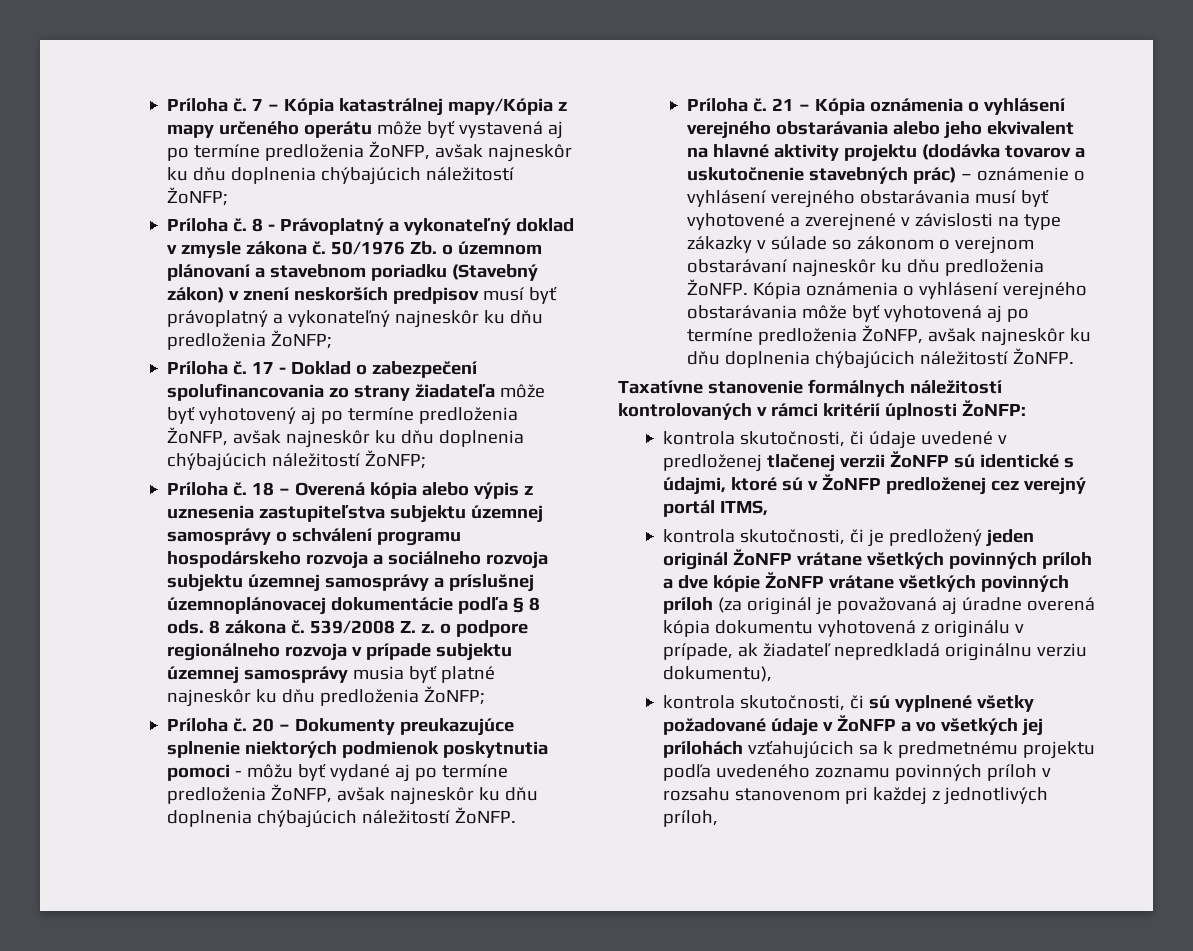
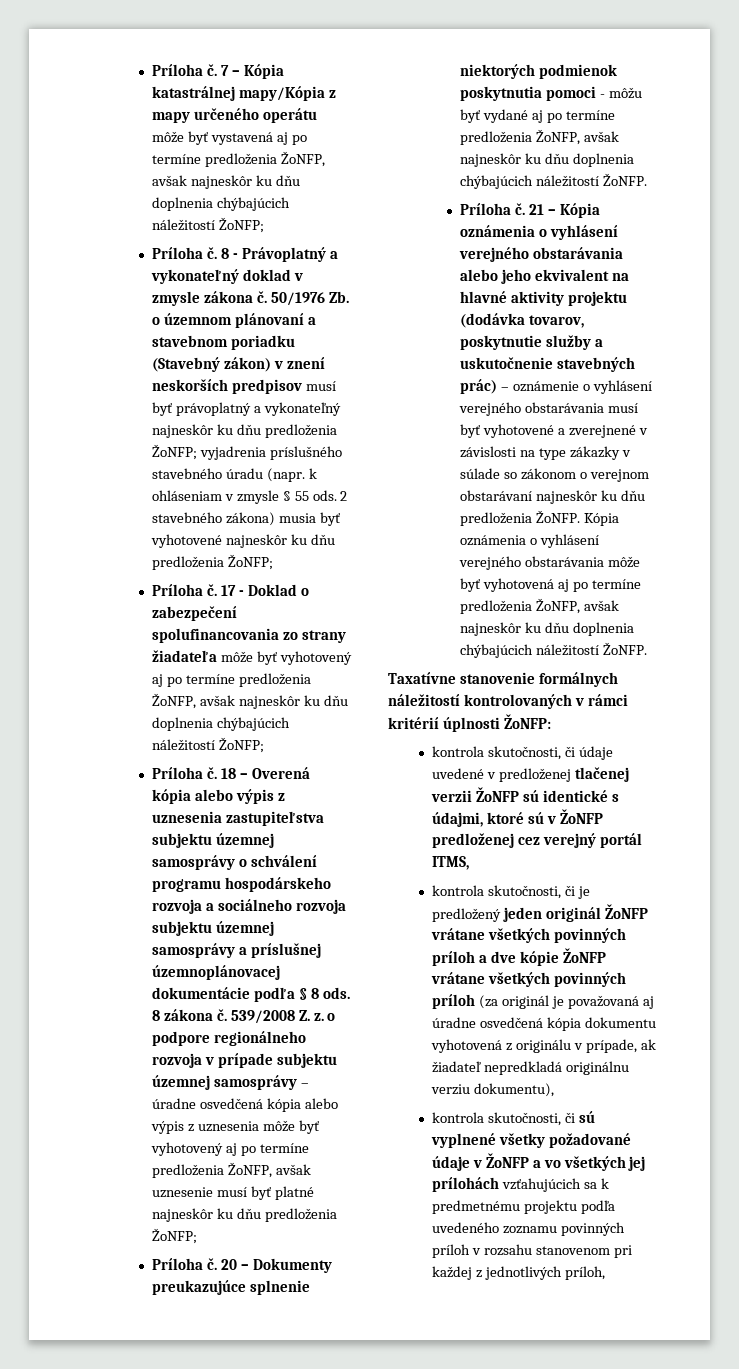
- 50/1976 Zb. o územnom plánovaní a stavebnom poriadku (Stavebný zákon) v znení neskorších predpisov musí byť právoplatný a vykonateľný najneskôr ku dňu predloženia ŽoNFP;
+ 50/1976 Zb. o územnom plánovaní a stavebnom poriadku (Stavebný zákon) v znení neskorších predpisov musí byť právoplatný a vykonateľný najneskôr ku dňu predloženia ŽoNFP; vyjadrenia príslušného stavebného úradu (napr. k ohláseniam v zmysle § 55 ods. 2 stavebného zákona) musia byť vyhotovené najneskôr ku dňu predloženia ŽoNFP;
- 539/2008 Z. z. o podpore regionálneho rozvoja v prípade subjektu územnej samosprávy musia byť platné najneskôr ku dňu predloženia ŽoNFP;
+ 539/2008 Z. z. o podpore regionálneho rozvoja v prípade subjektu územnej samosprávy – úradne osvedčená kópia alebo výpis z uznesenia môže byť vyhotovený aj po termíne predloženia ŽoNFP, avšak uznesenie musí byť platné najneskôr ku dňu predloženia ŽoNFP;
- 21 – Kópia oznámenia o vyhlásení verejného obstarávania alebo jeho ekvivalent na hlavné aktivity projektu (dodávka tovarov a uskutočnenie stavebných prác) – oznámenie o vyhlásení verejného obstarávania musí byť vyhotovené a zverejnené v závislosti na type zákazky v súlade so zákonom o verejnom obstarávaní najneskôr ku dňu predloženia ŽoNFP.
+ 21 – Kópia oznámenia o vyhlásení verejného obstarávania alebo jeho ekvivalent na hlavné aktivity projektu (dodávka tovarov, poskytnutie služby a uskutočnenie stavebných prác) – oznámenie o vyhlásení verejného obstarávania musí byť vyhotovené a zverejnené v závislosti na type zákazky v súlade so zákonom o verejnom obstarávaní najneskôr ku dňu predloženia ŽoNFP.
- kontrola skutočnosti, či je predložený jeden originál ŽoNFP vrátane všetkých povinných príloh a dve kópie ŽoNFP vrátane všetkých povinných príloh (za originál je považovaná aj úradne overená kópia dokumentu vyhotovená z originálu v prípade, ak žiadateľ nepredkladá originálnu verziu dokumentu),
+ kontrola skutočnosti, či je predložený jeden originál ŽoNFP vrátane všetkých povinných príloh a dve kópie ŽoNFP vrátane všetkých povinných príloh (za originál je považovaná aj úradne osvedčená kópia dokumentu vyhotovená z originálu v prípade, ak žiadateľ nepredkladá originálnu verziu dokumentu),

